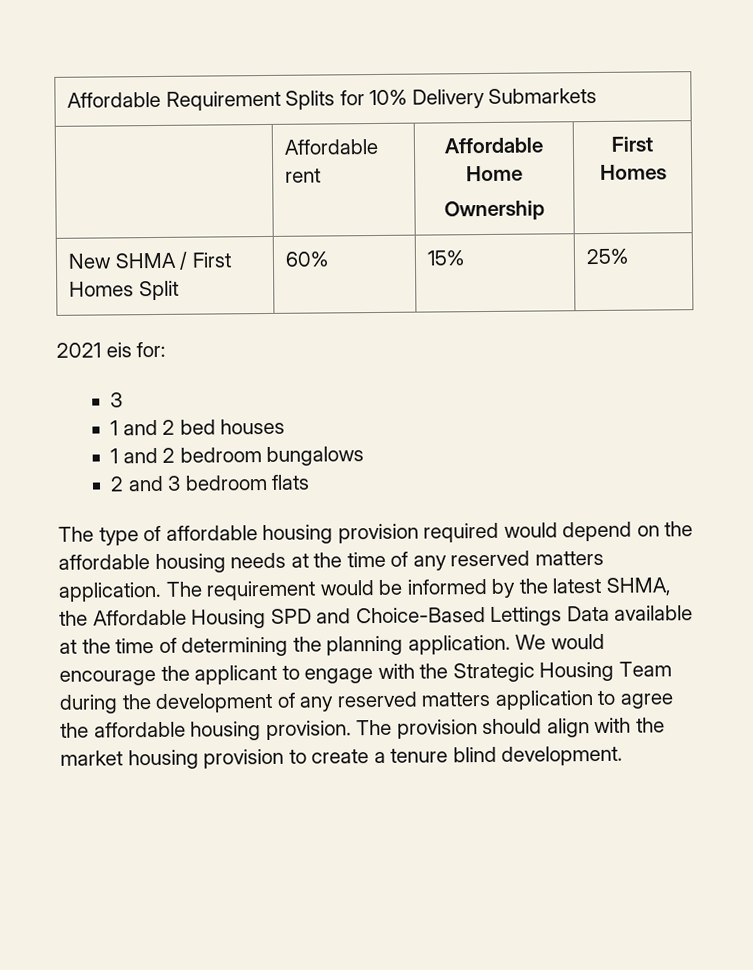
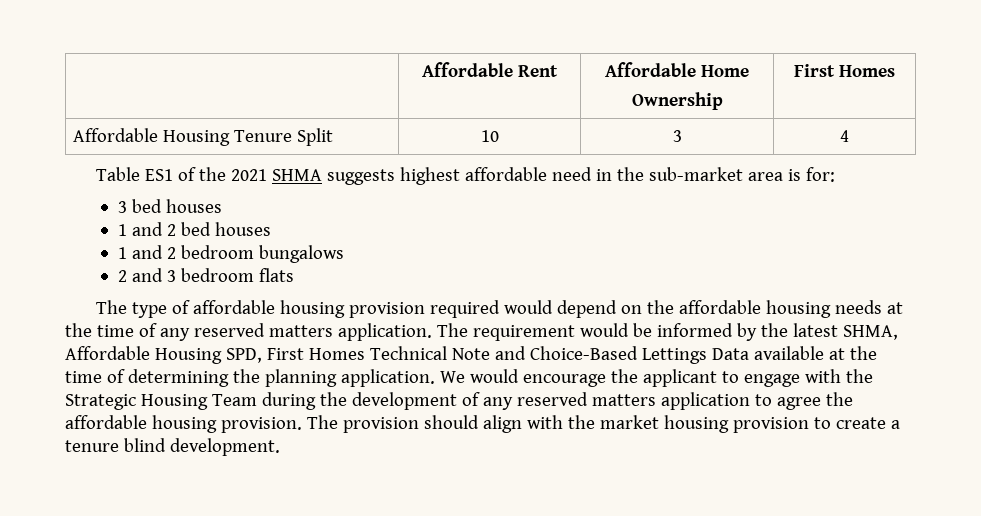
- Affordable Requirement Splits for 10% Delivery Submarkets
- | Affordable rent | Affordable Home
+ | Affordable Rent | Affordable Home
- New SHMA / First Homes Split | 60% | 15% | 25%
- 2021 eis for:
- 3
+ Affordable Housing Tenure Split | 10 | 3 | 4
+ Table ES1 of the 2021 SHMA suggests highest affordable need in the sub-market area is for:
+ 3 bed houses
- The requirement would be informed by the latest SHMA, the Affordable Housing SPD and Choice-Based Lettings Data available at the time of determining the planning application.
+ The requirement would be informed by the latest SHMA, Affordable Housing SPD, First Homes Technical Note and Choice-Based Lettings Data available at the time of determining the planning application.

